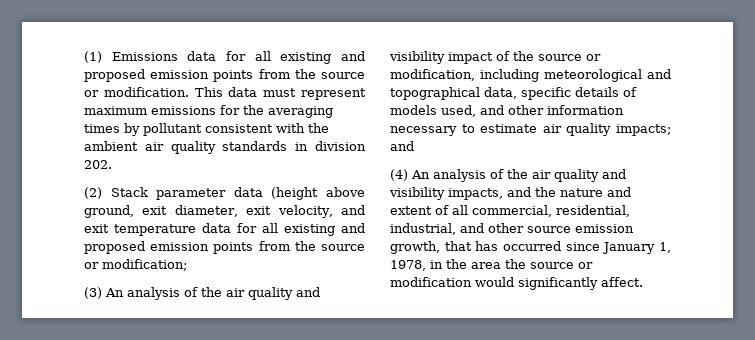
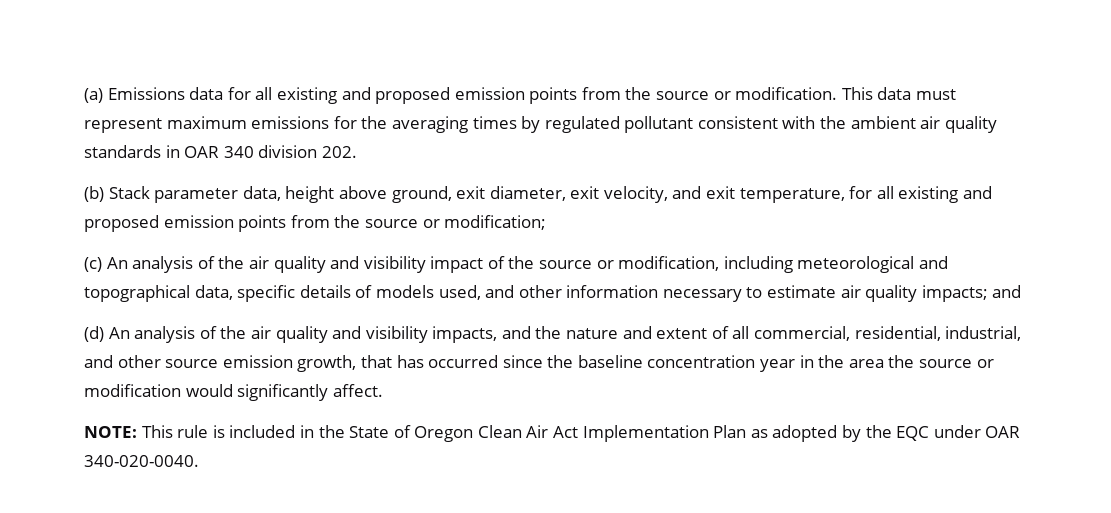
- (1) Emissions data for all existing and proposed emission points from the source or modification.
+ (a) Emissions data for all existing and proposed emission points from the source or modification.
- This data must represent maximum emissions for the averaging times by pollutant consistent with the ambient air quality standards in division 202.
+ This data must represent maximum emissions for the averaging times by regulated pollutant consistent with the ambient air quality standards in OAR 340 division 202.
- (2) Stack parameter data (height above ground, exit diameter, exit velocity, and exit temperature data for all existing and proposed emission points from the source or modification;
+ (b) Stack parameter data, height above ground, exit diameter, exit velocity, and exit temperature, for all existing and proposed emission points from the source or modification;
- (3) An analysis of the air quality and visibility impact of the source or modification, including meteorological and topographical data, specific details of models used, and other information necessary to estimate air quality impacts; and
+ (c) An analysis of the air quality and visibility impact of the source or modification, including meteorological and topographical data, specific details of models used, and other information necessary to estimate air quality impacts; and
- (4) An analysis of the air quality and visibility impacts, and the nature and extent of all commercial, residential, industrial, and other source emission growth, that has occurred since January 1, 1978, in the area the source or modification would significantly affect.
+ (d) An analysis of the air quality and visibility impacts, and the nature and extent of all commercial, residential, industrial, and other source emission growth, that has occurred since the baseline concentration year in the area the source or modification would significantly affect.
+ NOTE: This rule is included in the State of Oregon Clean Air Act Implementation Plan as adopted by the EQC under OAR 340-020-0040.

